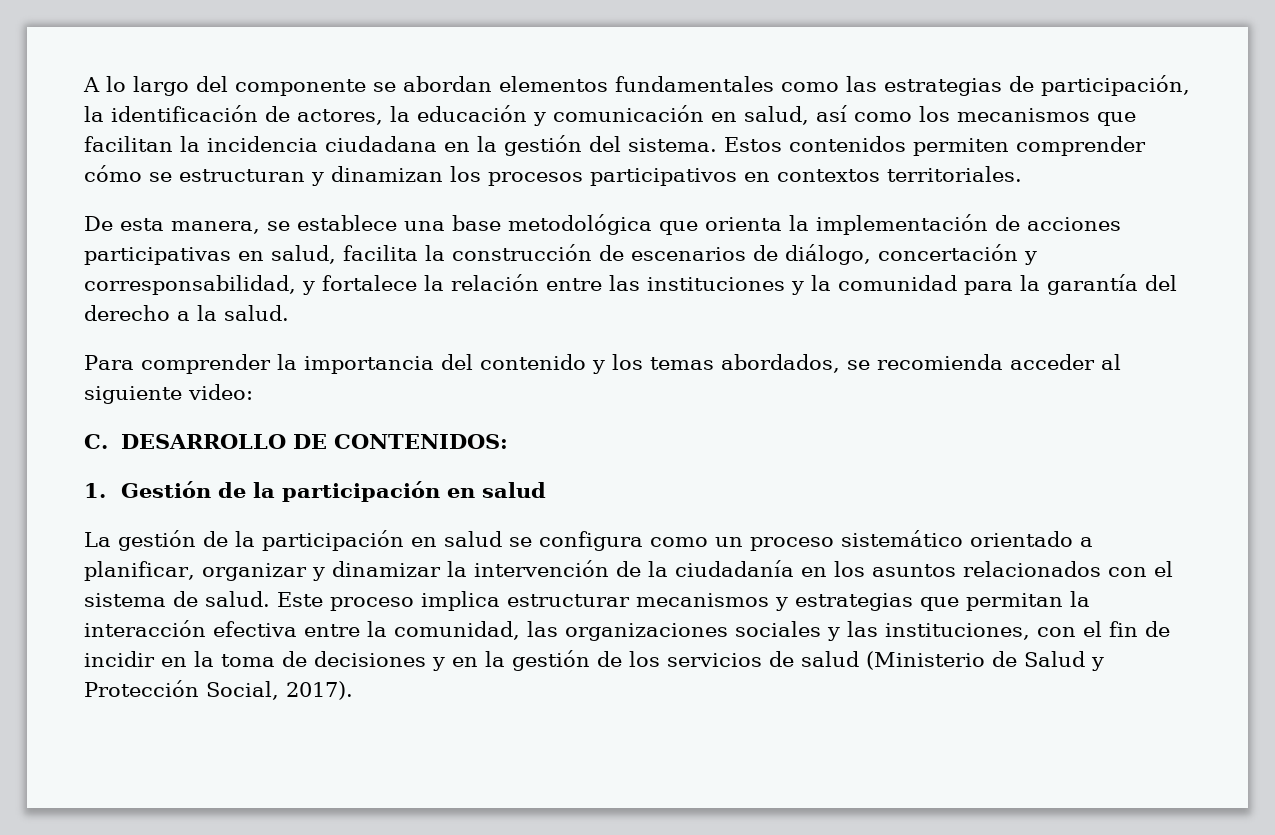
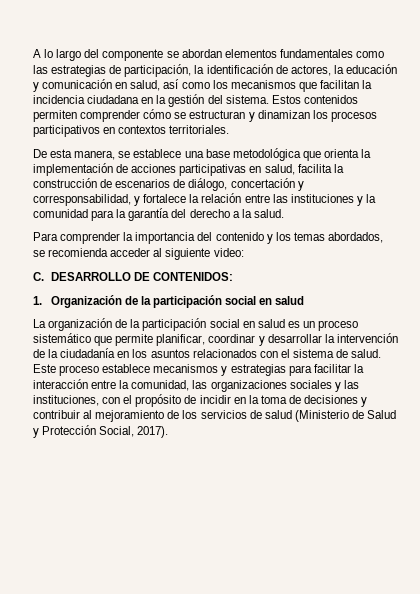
- 1. Gestión de la participación en salud
+ 1. Organización de la participación social en salud
- La gestión de la participación en salud se configura como un proceso sistemático orientado a planificar, organizar y dinamizar la intervención de la ciudadanía en los asuntos relacionados con el sistema de salud.
+ La organización de la participación social en salud es un proceso sistemático que permite planificar, coordinar y desarrollar la intervención de la ciudadanía en los asuntos relacionados con el sistema de salud.
- Este proceso implica estructurar mecanismos y estrategias que permitan la interacción efectiva entre la comunidad, las organizaciones sociales y las instituciones, con el fin de incidir en la toma de decisiones y en la gestión de los servicios de salud (Ministerio de Salud y Protección Social, 2017).
+ Este proceso establece mecanismos y estrategias para facilitar la interacción entre la comunidad, las organizaciones sociales y las instituciones, con el propósito de incidir en la toma de decisiones y contribuir al mejoramiento de los servicios de salud (Ministerio de Salud y Protección Social, 2017).

